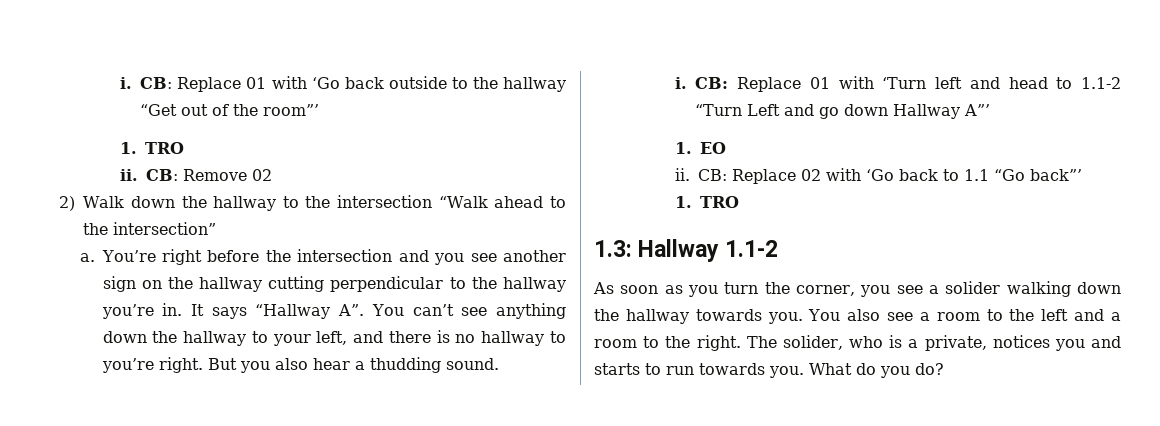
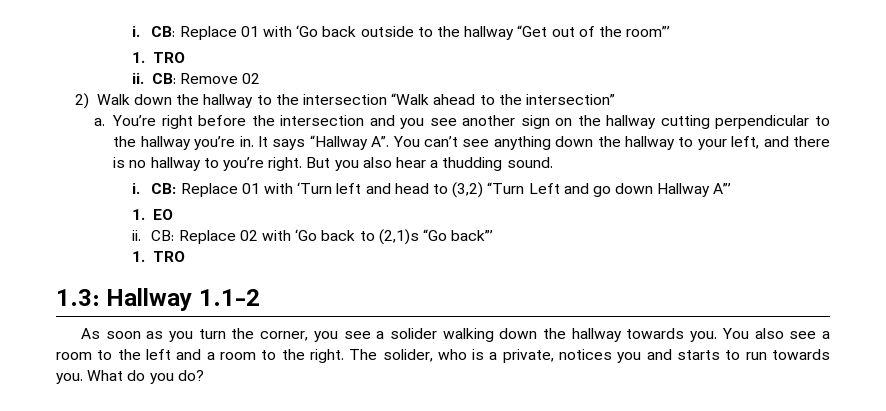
- CB: Replace 01 with ‘Turn left and head to 1.1-2 “Turn Left and go down Hallway A”’
+ CB: Replace 01 with ‘Turn left and head to (3,2) “Turn Left and go down Hallway A”’
- CB: Replace 02 with ‘Go back to 1.1 “Go back”’
+ CB: Replace 02 with ‘Go back to (2,1)s “Go back”’

